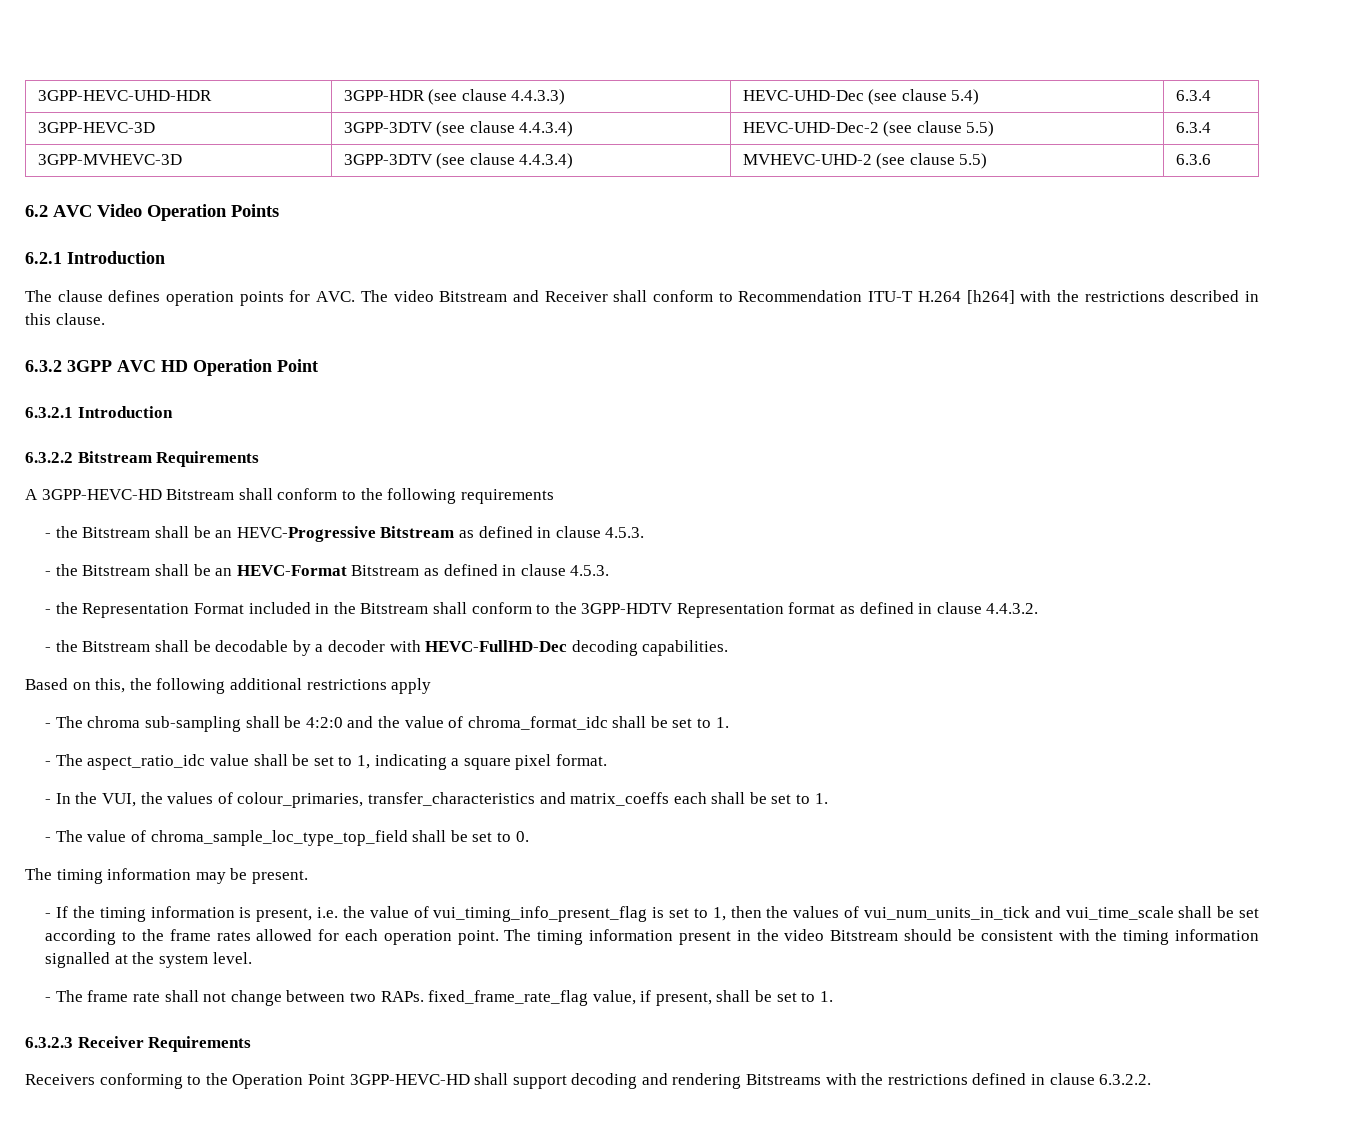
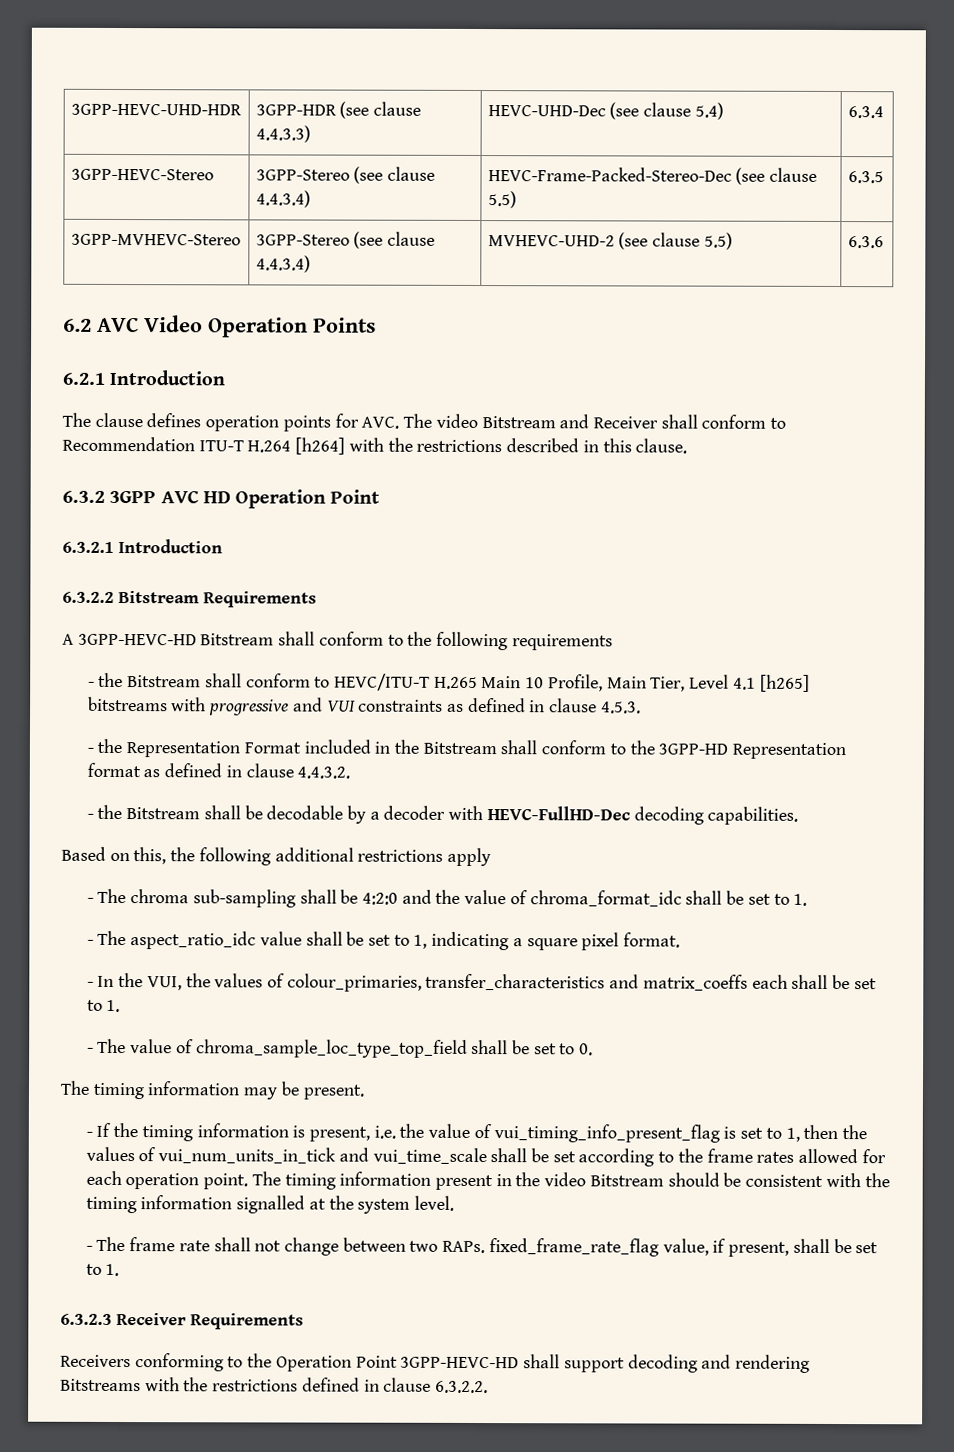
- 3GPP-HEVC-3D | 3GPP-3DTV (see clause 4.4.3.4) | HEVC-UHD-Dec-2 (see clause 5.5) | 6.3.4
- 3GPP-MVHEVC-3D | 3GPP-3DTV (see clause 4.4.3.4) | MVHEVC-UHD-2 (see clause 5.5) | 6.3.6
+ 3GPP-HEVC-Stereo | 3GPP-Stereo (see clause 4.4.3.4) | HEVC-Frame-Packed-Stereo-Dec (see clause 5.5) | 6.3.5
+ 3GPP-MVHEVC-Stereo | 3GPP-Stereo (see clause 4.4.3.4) | MVHEVC-UHD-2 (see clause 5.5) | 6.3.6
- - the Bitstream shall be an HEVC-Progressive Bitstream as defined in clause 4.5.3.
- - the Bitstream shall be an HEVC-Format Bitstream as defined in clause 4.5.3.
+ - the Bitstream shall conform to HEVC/ITU-T H.265 Main 10 Profile, Main Tier, Level 4.1 [h265] bitstreams with progressive and VUI constraints as defined in clause 4.5.3.
- - the Representation Format included in the Bitstream shall conform to the 3GPP-HDTV Representation format as defined in clause 4.4.3.2.
+ - the Representation Format included in the Bitstream shall conform to the 3GPP-HD Representation format as defined in clause 4.4.3.2.

